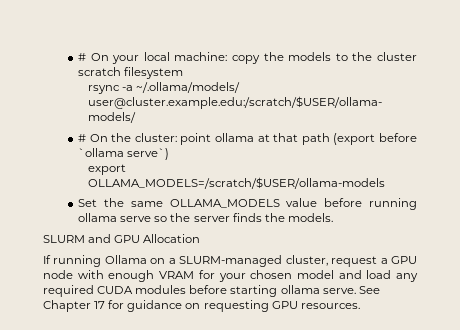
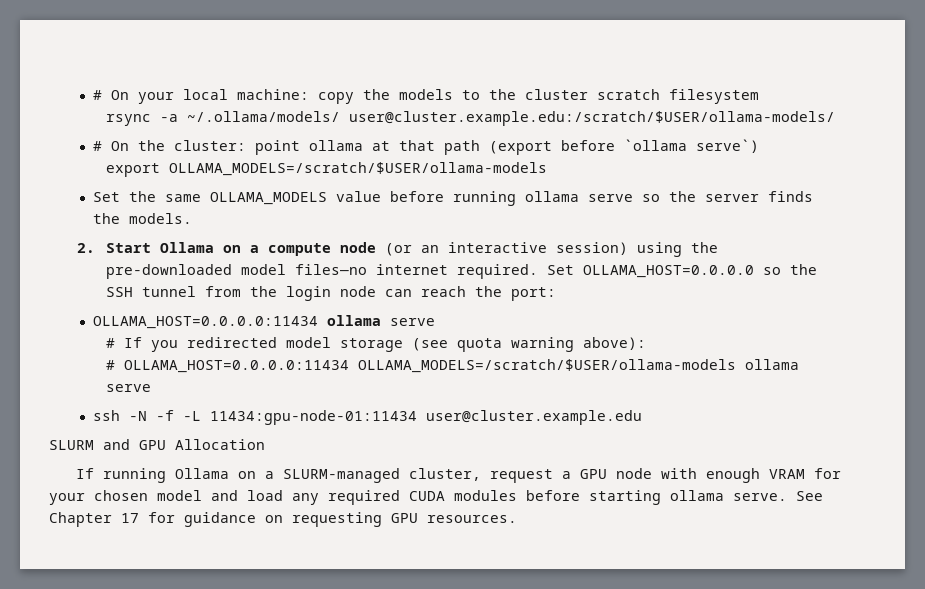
+ 2. Start Ollama on a compute node (or an interactive session) using the pre-downloaded model files—no internet required. Set OLLAMA_HOST=0.0.0.0 so the SSH tunnel from the login node can reach the port:
+ OLLAMA_HOST=0.0.0.0:11434 ollama serve
+ # If you redirected model storage (see quota warning above):
+ # OLLAMA_HOST=0.0.0.0:11434 OLLAMA_MODELS=/scratch/$USER/ollama-models ollama serve
+ ssh -N -f -L 11434:gpu-node-01:11434 user@cluster.example.edu

